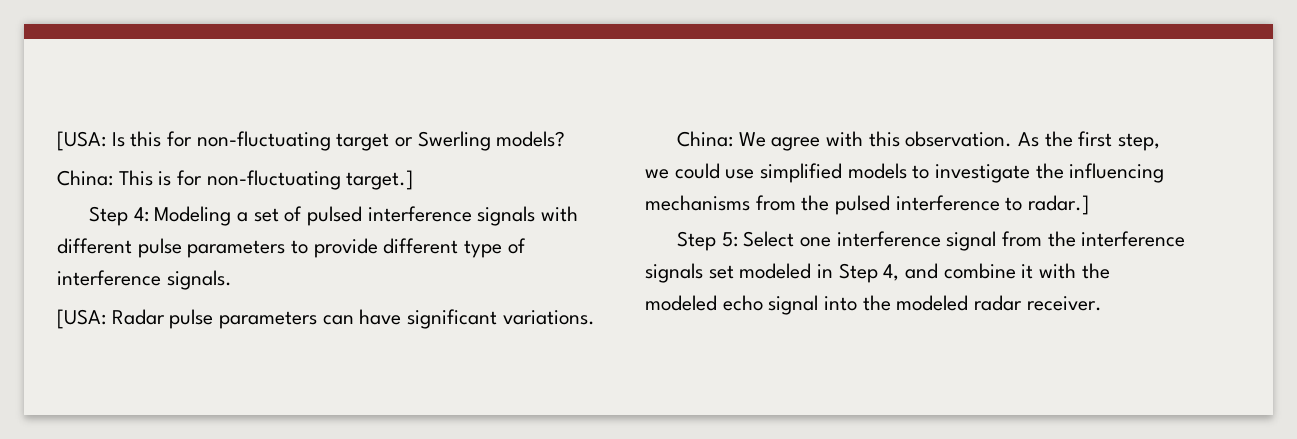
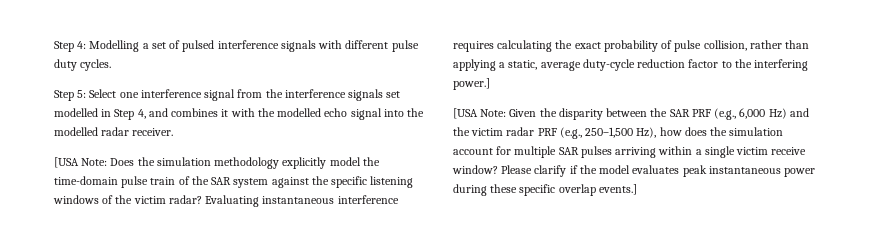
- [USA: Is this for non-fluctuating target or Swerling models?
- China: This is for non-fluctuating target.]
- Step 4: Modeling a set of pulsed interference signals with different pulse parameters to provide different type of interference signals.
- [USA: Radar pulse parameters can have significant variations.
- China: We agree with this observation. As the first step, we could use simplified models to investigate the influencing mechanisms from the pulsed interference to radar.]
+ Step 4: Modelling a set of pulsed interference signals with different pulse duty cycles.
- Step 5: Select one interference signal from the interference signals set modeled in Step 4, and combine it with the modeled echo signal into the modeled radar receiver.
+ Step 5: Select one interference signal from the interference signals set modelled in Step 4, and combines it with the modelled echo signal into the modelled radar receiver.
+ [USA Note: Does the simulation methodology explicitly model the time-domain pulse train of the SAR system against the specific listening windows of the victim radar? Evaluating instantaneous interference requires calculating the exact probability of pulse collision, rather than applying a static, average duty-cycle reduction factor to the interfering power.]
+ [USA Note: Given the disparity between the SAR PRF (e.g., 6,000 Hz) and the victim radar PRF (e.g., 250–1,500 Hz), how does the simulation account for multiple SAR pulses arriving within a single victim receive window? Please clarify if the model evaluates peak instantaneous power during these specific overlap events.]

